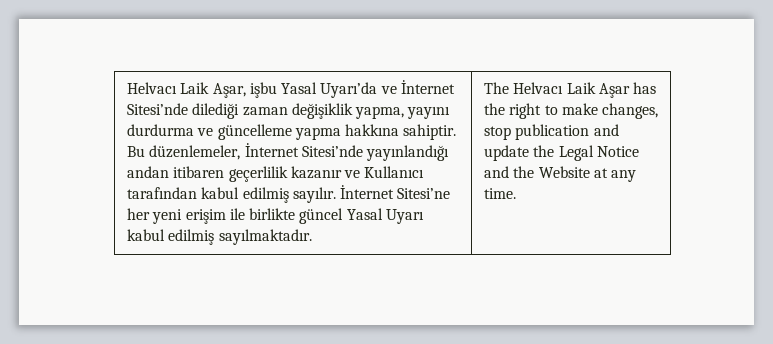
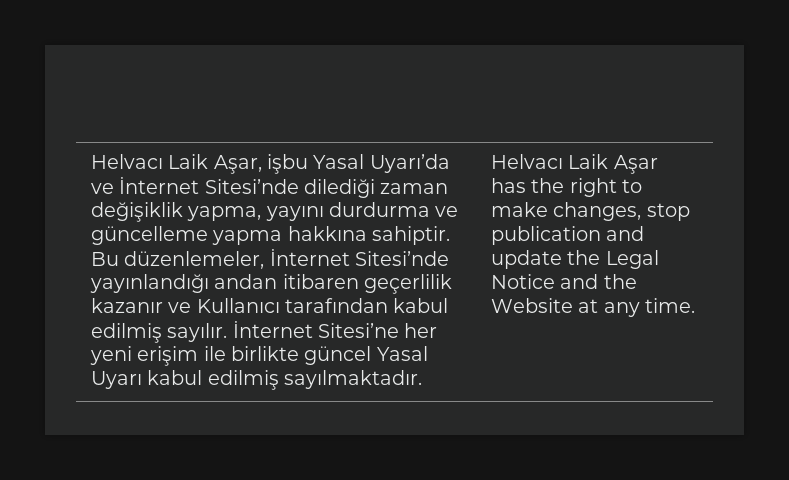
- The Helvacı Laik Aşar has the right to make changes, stop publication and update the Legal Notice and the Website at any time.
+ Helvacı Laik Aşar has the right to make changes, stop publication and update the Legal Notice and the Website at any time.

